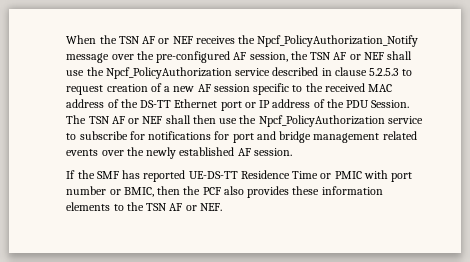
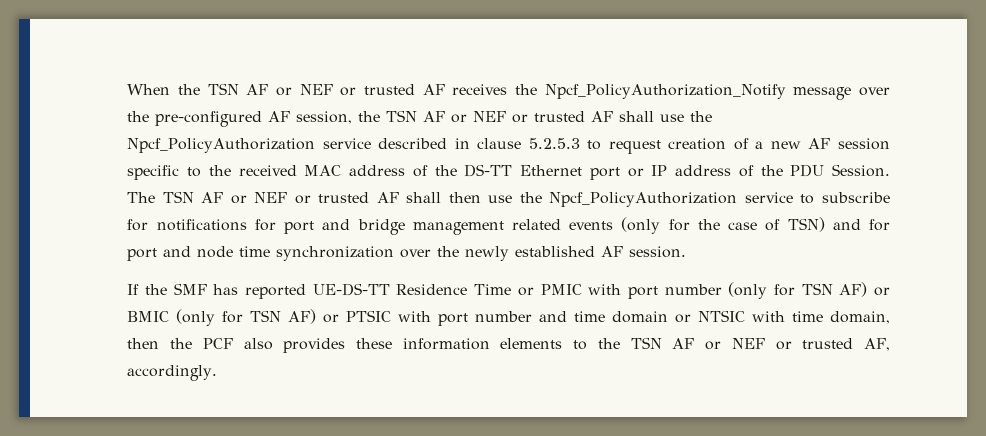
- When the TSN AF or NEF receives the Npcf_PolicyAuthorization_Notify message over the pre-configured AF session, the TSN AF or NEF shall use the Npcf_PolicyAuthorization service described in clause 5.2.5.3 to request creation of a new AF session specific to the received MAC address of the DS-TT Ethernet port or IP address of the PDU Session.
+ When the TSN AF or NEF or trusted AF receives the Npcf_PolicyAuthorization_Notify message over the pre-configured AF session, the TSN AF or NEF or trusted AF shall use the Npcf_PolicyAuthorization service described in clause 5.2.5.3 to request creation of a new AF session specific to the received MAC address of the DS-TT Ethernet port or IP address of the PDU Session.
- The TSN AF or NEF shall then use the Npcf_PolicyAuthorization service to subscribe for notifications for port and bridge management related events over the newly established AF session.
+ The TSN AF or NEF or trusted AF shall then use the Npcf_PolicyAuthorization service to subscribe for notifications for port and bridge management related events (only for the case of TSN) and for port and node time synchronization over the newly established AF session.
- If the SMF has reported UE-DS-TT Residence Time or PMIC with port number or BMIC, then the PCF also provides these information elements to the TSN AF or NEF.
+ If the SMF has reported UE-DS-TT Residence Time or PMIC with port number (only for TSN AF) or BMIC (only for TSN AF) or PTSIC with port number and time domain or NTSIC with time domain, then the PCF also provides these information elements to the TSN AF or NEF or trusted AF, accordingly.

